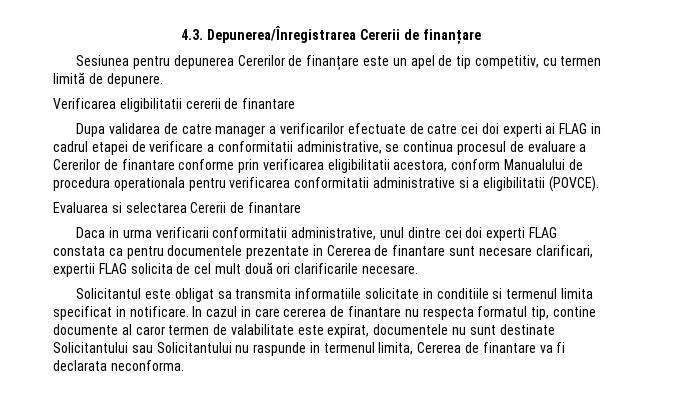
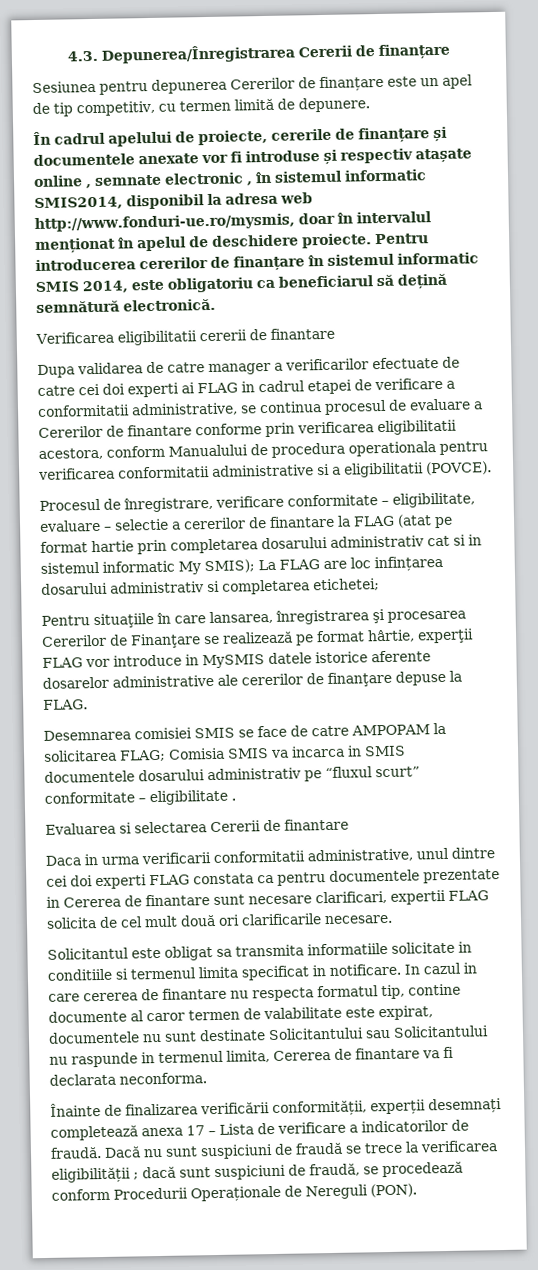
+ În cadrul apelului de proiecte, cererile de finanțare și documentele anexate vor fi introduse și respectiv atașate online , semnate electronic , în sistemul informatic SMIS2014, disponibil la adresa web http://www.fonduri-ue.ro/mysmis, doar în intervalul menționat în apelul de deschidere proiecte. Pentru introducerea cererilor de finanțare în sistemul informatic SMIS 2014, este obligatoriu ca beneficiarul să dețină semnătură electronică.
+ Procesul de înregistrare, verificare conformitate – eligibilitate, evaluare – selectie a cererilor de finantare la FLAG (atat pe format hartie prin completarea dosarului administrativ cat si in sistemul informatic My SMIS); La FLAG are loc infințarea dosarului administrativ si completarea etichetei;
+ Pentru situaţiile în care lansarea, înregistrarea şi procesarea Cererilor de Finanţare se realizează pe format hârtie, experţii FLAG vor introduce in MySMIS datele istorice aferente dosarelor administrative ale cererilor de finanţare depuse la FLAG.
+ Desemnarea comisiei SMIS se face de catre AMPOPAM la solicitarea FLAG; Comisia SMIS va incarca in SMIS documentele dosarului administrativ pe “fluxul scurt” conformitate – eligibilitate .
+ Înainte de finalizarea verificării conformității, experții desemnați completează anexa 17 – Lista de verificare a indicatorilor de fraudă. Dacă nu sunt suspiciuni de fraudă se trece la verificarea eligibilității ; dacă sunt suspiciuni de fraudă, se procedează conform Procedurii Operaționale de Nereguli (PON).

